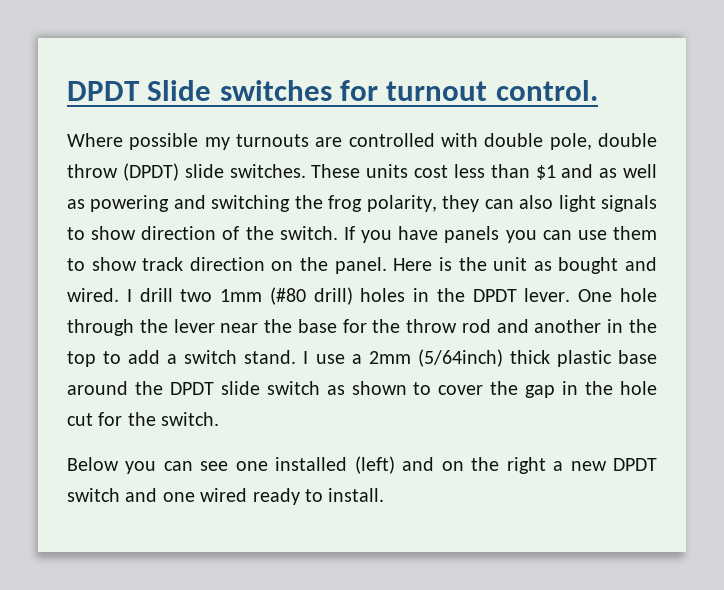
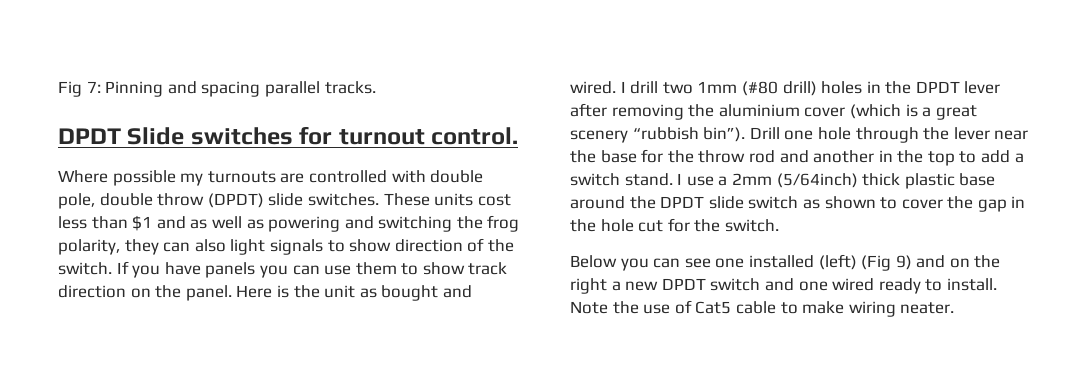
+ Fig 7: Pinning and spacing parallel tracks.
- I drill two 1mm (#80 drill) holes in the DPDT lever. One hole through the lever near the base for the throw rod and another in the top to add a switch stand.
+ I drill two 1mm (#80 drill) holes in the DPDT lever after removing the aluminium cover (which is a great scenery “rubbish bin”). Drill one hole through the lever near the base for the throw rod and another in the top to add a switch stand.
- Below you can see one installed (left) and on the right a new DPDT switch and one wired ready to install.
+ Below you can see one installed (left) (Fig 9) and on the right a new DPDT switch and one wired ready to install.
+ Note the use of Cat5 cable to make wiring neater.

